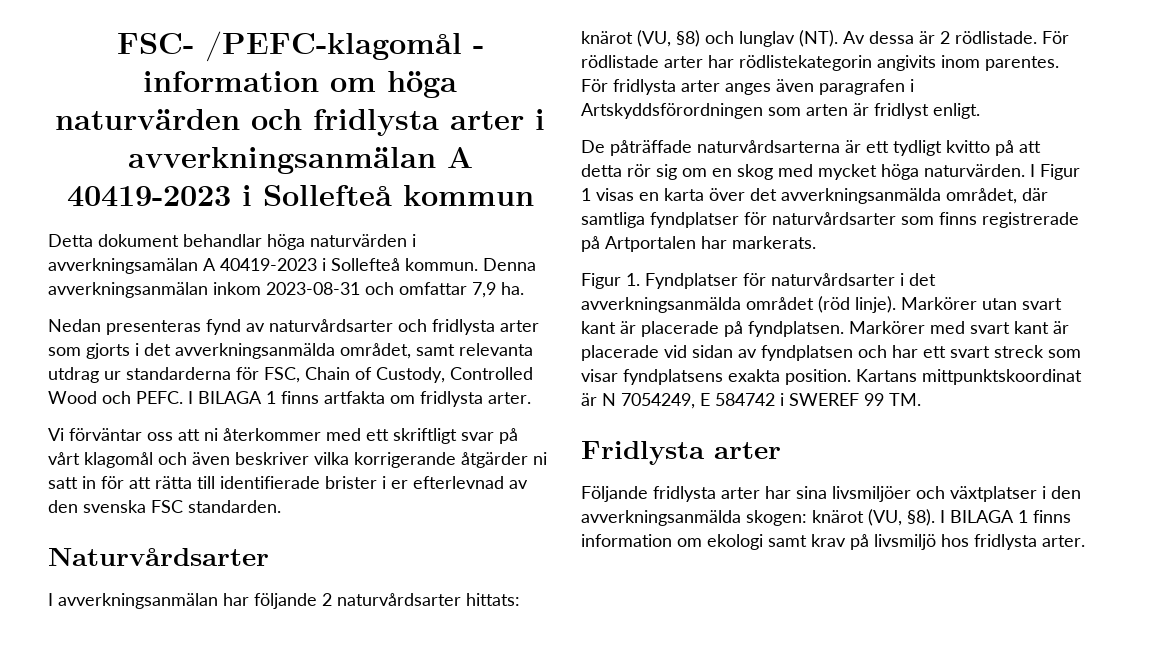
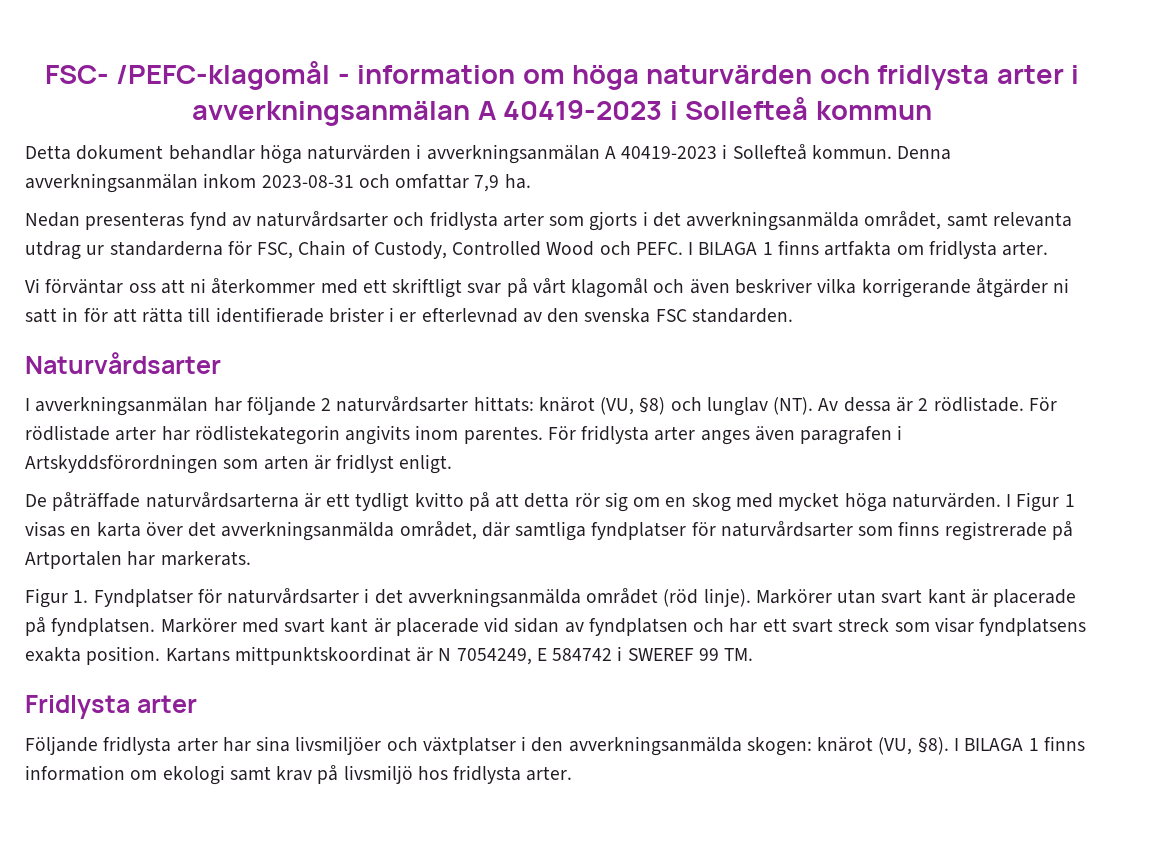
- Detta dokument behandlar höga naturvärden i avverkningsamälan A 40419-2023 i Sollefteå kommun.
+ Detta dokument behandlar höga naturvärden i avverkningsanmälan A 40419-2023 i Sollefteå kommun.

